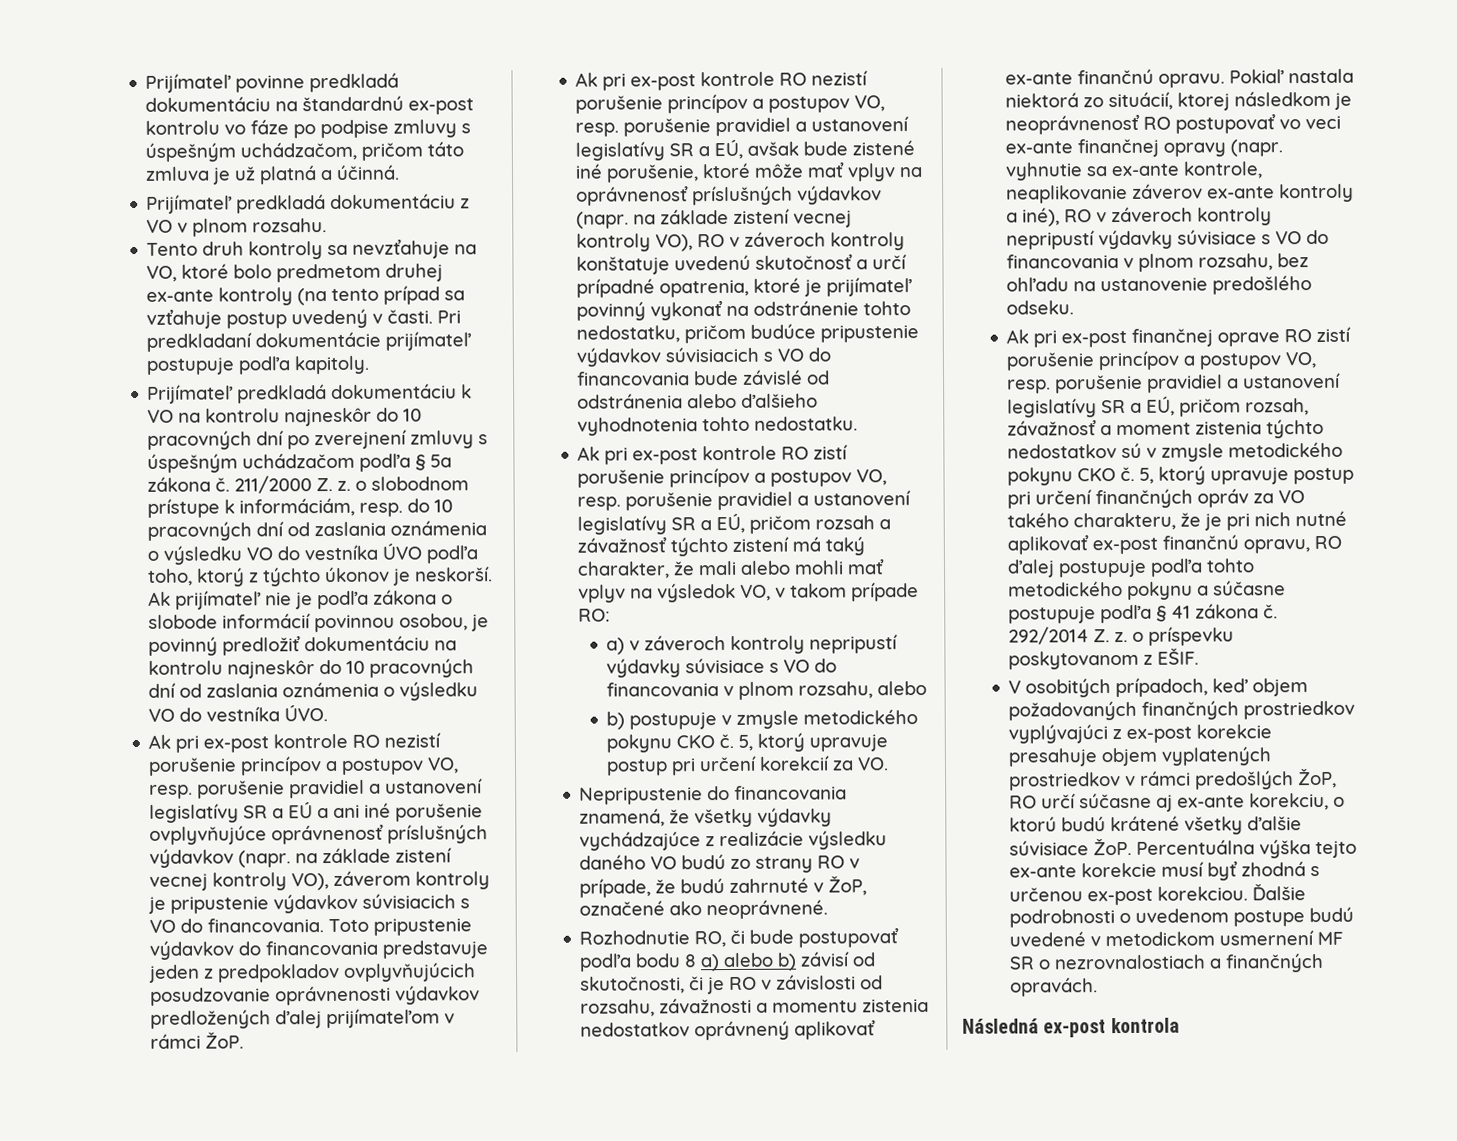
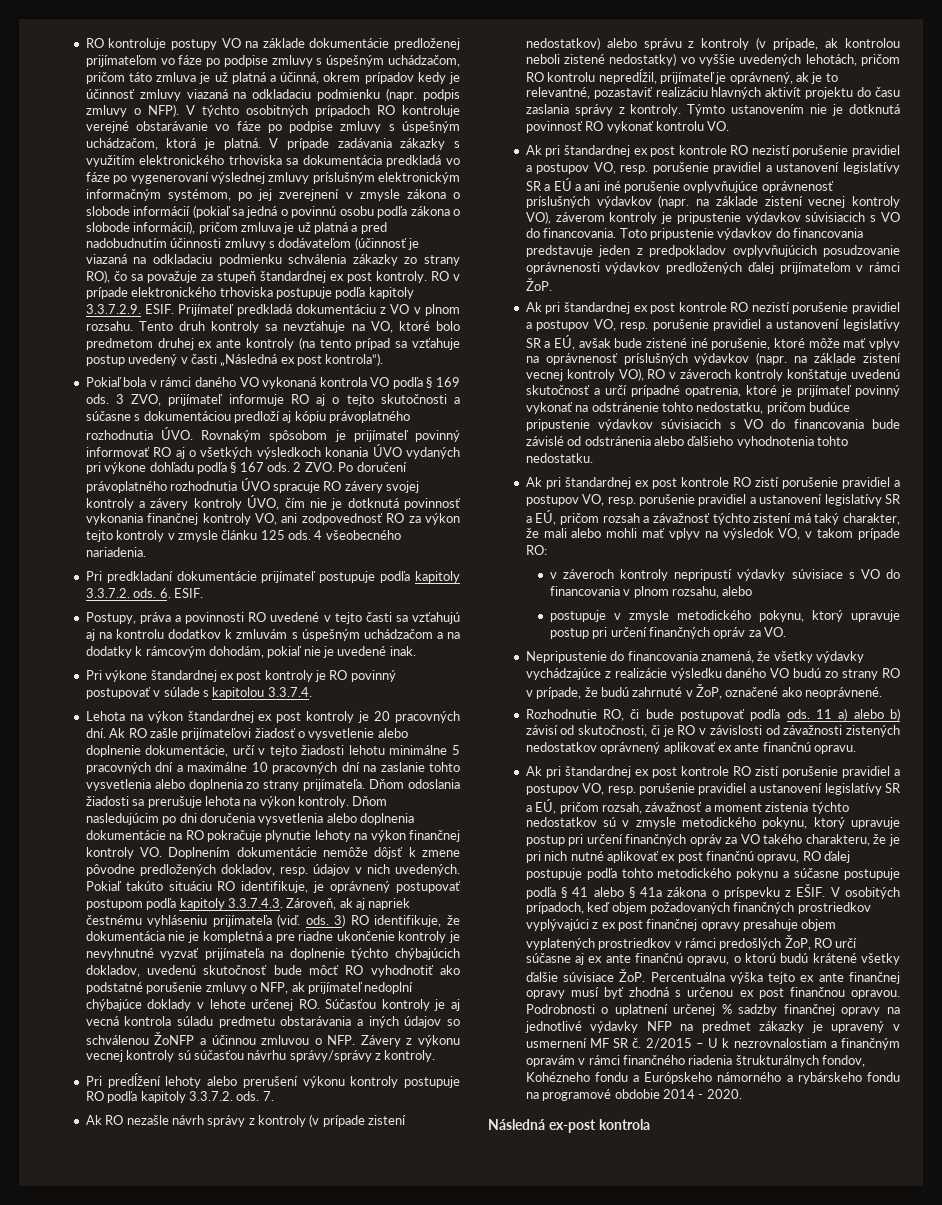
- Prijímateľ povinne predkladá dokumentáciu na štandardnú ex-post kontrolu vo fáze po podpise zmluvy s úspešným uchádzačom, pričom táto zmluva je už platná a účinná.
- Prijímateľ predkladá dokumentáciu z VO v plnom rozsahu.
- Tento druh kontroly sa nevzťahuje na VO, ktoré bolo predmetom druhej ex-ante kontroly (na tento prípad sa vzťahuje postup uvedený v časti. Pri predkladaní dokumentácie prijímateľ postupuje podľa kapitoly.
- Prijímateľ predkladá dokumentáciu k VO na kontrolu najneskôr do 10 pracovných dní po zverejnení zmluvy s úspešným uchádzačom podľa § 5a zákona č. 211/2000 Z. z. o slobodnom prístupe k informáciám, resp. do 10 pracovných dní od zaslania oznámenia o výsledku VO do vestníka ÚVO podľa toho, ktorý z týchto úkonov je neskorší. Ak prijímateľ nie je podľa zákona o slobode informácií povinnou osobou, je povinný predložiť dokumentáciu na kontrolu najneskôr do 10 pracovných dní od zaslania oznámenia o výsledku VO do vestníka ÚVO.
- Ak pri ex-post kontrole RO nezistí porušenie princípov a postupov VO, resp. porušenie pravidiel a ustanovení legislatívy SR a EÚ a ani iné porušenie ovplyvňujúce oprávnenosť príslušných výdavkov (napr. na základe zistení vecnej kontroly VO), záverom kontroly je pripustenie výdavkov súvisiacich s VO do financovania.
+ RO kontroluje postupy VO na základe dokumentácie predloženej prijímateľom vo fáze po podpise zmluvy s úspešným uchádzačom, pričom táto zmluva je už platná a účinná, okrem prípadov kedy je účinnosť zmluvy viazaná na odkladaciu podmienku (napr. podpis zmluvy o NFP). V týchto osobitných prípadoch RO kontroluje verejné obstarávanie vo fáze po podpise zmluvy s úspešným uchádzačom, ktorá je platná. V prípade zadávania zákazky s využitím elektronického trhoviska sa dokumentácia predkladá vo fáze po vygenerovaní výslednej zmluvy príslušným elektronickým informačným systémom, po jej zverejnení v zmysle zákona o slobode informácií (pokiaľ sa jedná o povinnú osobu podľa zákona o slobode informácií), pričom zmluva je už platná a pred nadobudnutím účinnosti zmluvy s dodávateľom (účinnosť je viazaná na odkladaciu podmienku schválenia zákazky zo strany RO), čo sa považuje za stupeň štandardnej ex post kontroly. RO v prípade elektronického trhoviska postupuje podľa kapitoly 3.3.7.2.9. ESIF. Prijímateľ predkladá dokumentáciu z VO v plnom rozsahu. Tento druh kontroly sa nevzťahuje na VO, ktoré bolo predmetom druhej ex ante kontroly (na tento prípad sa vzťahuje postup uvedený v časti „Následná ex post kontrola“).
+ Pokiaľ bola v rámci daného VO vykonaná kontrola VO podľa § 169 ods. 3 ZVO, prijímateľ informuje RO aj o tejto skutočnosti a súčasne s dokumentáciou predloží aj kópiu právoplatného rozhodnutia ÚVO. Rovnakým spôsobom je prijímateľ povinný informovať RO aj o všetkých výsledkoch konania ÚVO vydaných pri výkone dohľadu podľa § 167 ods. 2 ZVO. Po doručení právoplatného rozhodnutia ÚVO spracuje RO závery svojej kontroly a závery kontroly ÚVO, čím nie je dotknutá povinnosť vykonania finančnej kontroly VO, ani zodpovednosť RO za výkon tejto kontroly v zmysle článku 125 ods. 4 všeobecného nariadenia.
+ Pri predkladaní dokumentácie prijímateľ postupuje podľa kapitoly 3.3.7.2. ods. 6. ESIF.
+ Postupy, práva a povinnosti RO uvedené v tejto časti sa vzťahujú aj na kontrolu dodatkov k zmluvám s úspešným uchádzačom a na dodatky k rámcovým dohodám, pokiaľ nie je uvedené inak.
+ Pri výkone štandardnej ex post kontroly je RO povinný postupovať v súlade s kapitolou 3.3.7.4.
+ Lehota na výkon štandardnej ex post kontroly je 20 pracovných dní. Ak RO zašle prijímateľovi žiadosť o vysvetlenie alebo doplnenie dokumentácie, určí v tejto žiadosti lehotu minimálne 5 pracovných dní a maximálne 10 pracovných dní na zaslanie tohto vysvetlenia alebo doplnenia zo strany prijímateľa. Dňom odoslania žiadosti sa prerušuje lehota na výkon kontroly. Dňom nasledujúcim po dni doručenia vysvetlenia alebo doplnenia dokumentácie na RO pokračuje plynutie lehoty na výkon finančnej kontroly VO. Doplnením dokumentácie nemôže dôjsť k zmene pôvodne predložených dokladov, resp. údajov v nich uvedených. Pokiaľ takúto situáciu RO identifikuje, je oprávnený postupovať postupom podľa kapitoly 3.3.7.4.3. Zároveň, ak aj napriek čestnému vyhláseniu prijímateľa (viď. ods. 3) RO identifikuje, že dokumentácia nie je kompletná a pre riadne ukončenie kontroly je nevyhnutné vyzvať prijímateľa na doplnenie týchto chýbajúcich dokladov, uvedenú skutočnosť bude môcť RO vyhodnotiť ako podstatné porušenie zmluvy o NFP, ak prijímateľ nedoplní chýbajúce doklady v lehote určenej RO. Súčasťou kontroly je aj vecná kontrola súladu predmetu obstarávania a iných údajov so schválenou ŽoNFP a účinnou zmluvou o NFP. Závery z výkonu vecnej kontroly sú súčasťou návrhu správy/správy z kontroly.
+ Pri predĺžení lehoty alebo prerušení výkonu kontroly postupuje RO podľa kapitoly 3.3.7.2. ods. 7.
+ Ak RO nezašle návrh správy z kontroly (v prípade zistení nedostatkov) alebo správu z kontroly (v prípade, ak kontrolou neboli zistené nedostatky) vo vyššie uvedených lehotách, pričom RO kontrolu nepredĺžil, prijímateľ je oprávnený, ak je to relevantné, pozastaviť realizáciu hlavných aktivít projektu do času zaslania správy z kontroly. Týmto ustanovením nie je dotknutá povinnosť RO vykonať kontrolu VO.
+ Ak pri štandardnej ex post kontrole RO nezistí porušenie pravidiel a postupov VO, resp. porušenie pravidiel a ustanovení legislatívy SR a EÚ a ani iné porušenie ovplyvňujúce oprávnenosť príslušných výdavkov (napr. na základe zistení vecnej kontroly VO), záverom kontroly je pripustenie výdavkov súvisiacich s VO do financovania.
- Ak pri ex-post kontrole RO nezistí porušenie princípov a postupov VO, resp. porušenie pravidiel a ustanovení legislatívy SR a EÚ, avšak bude zistené iné porušenie, ktoré môže mať vplyv na oprávnenosť príslušných výdavkov (napr. na základe zistení vecnej kontroly VO), RO v záveroch kontroly konštatuje uvedenú skutočnosť a určí prípadné opatrenia, ktoré je prijímateľ povinný vykonať na odstránenie tohto nedostatku, pričom budúce pripustenie výdavkov súvisiacich s VO do financovania bude závislé od odstránenia alebo ďalšieho vyhodnotenia tohto nedostatku.
+ Ak pri štandardnej ex post kontrole RO nezistí porušenie pravidiel a postupov VO, resp. porušenie pravidiel a ustanovení legislatívy SR a EÚ, avšak bude zistené iné porušenie, ktoré môže mať vplyv na oprávnenosť príslušných výdavkov (napr. na základe zistení vecnej kontroly VO), RO v záveroch kontroly konštatuje uvedenú skutočnosť a určí prípadné opatrenia, ktoré je prijímateľ povinný vykonať na odstránenie tohto nedostatku, pričom budúce pripustenie výdavkov súvisiacich s VO do financovania bude závislé od odstránenia alebo ďalšieho vyhodnotenia tohto nedostatku.
- Ak pri ex-post kontrole RO zistí porušenie princípov a postupov VO, resp. porušenie pravidiel a ustanovení legislatívy SR a EÚ, pričom rozsah a závažnosť týchto zistení má taký charakter, že mali alebo mohli mať vplyv na výsledok VO, v takom prípade RO:
+ Ak pri štandardnej ex post kontrole RO zistí porušenie pravidiel a postupov VO, resp. porušenie pravidiel a ustanovení legislatívy SR a EÚ, pričom rozsah a závažnosť týchto zistení má taký charakter, že mali alebo mohli mať vplyv na výsledok VO, v takom prípade RO:
- a) v záveroch kontroly nepripustí výdavky súvisiace s VO do financovania v plnom rozsahu, alebo
+ v záveroch kontroly nepripustí výdavky súvisiace s VO do financovania v plnom rozsahu, alebo
- b) postupuje v zmysle metodického pokynu CKO č. 5, ktorý upravuje postup pri určení korekcií za VO.
+ postupuje v zmysle metodického pokynu, ktorý upravuje postup pri určení finančných opráv za VO.
- Rozhodnutie RO, či bude postupovať podľa bodu 8 a) alebo b) závisí od skutočnosti, či je RO v závislosti od rozsahu, závažnosti a momentu zistenia nedostatkov oprávnený aplikovať ex-ante finančnú opravu. Pokiaľ nastala niektorá zo situácií, ktorej následkom je neoprávnenosť RO postupovať vo veci ex-ante finančnej opravy (napr. vyhnutie sa ex-ante kontrole, neaplikovanie záverov ex-ante kontroly a iné), RO v záveroch kontroly nepripustí výdavky súvisiace s VO do financovania v plnom rozsahu, bez ohľadu na ustanovenie predošlého odseku.
- Ak pri ex-post finančnej oprave RO zistí porušenie princípov a postupov VO, resp. porušenie pravidiel a ustanovení legislatívy SR a EÚ, pričom rozsah, závažnosť a moment zistenia týchto nedostatkov sú v zmysle metodického pokynu CKO č. 5, ktorý upravuje postup pri určení finančných opráv za VO takého charakteru, že je pri nich nutné aplikovať ex-post finančnú opravu, RO ďalej postupuje podľa tohto metodického pokynu a súčasne postupuje podľa § 41 zákona č. 292/2014 Z. z. o príspevku poskytovanom z EŠIF.
- V osobitých prípadoch, keď objem požadovaných finančných prostriedkov vyplývajúci z ex-post korekcie presahuje objem vyplatených prostriedkov v rámci predošlých ŽoP, RO určí súčasne aj ex-ante korekciu, o ktorú budú krátené všetky ďalšie súvisiace ŽoP. Percentuálna výška tejto ex-ante korekcie musí byť zhodná s určenou ex-post korekciou. Ďalšie podrobnosti o uvedenom postupe budú uvedené v metodickom usmernení MF SR o nezrovnalostiach a finančných opravách.
+ Rozhodnutie RO, či bude postupovať podľa ods. 11 a) alebo b) závisí od skutočnosti, či je RO v závislosti od závažnosti zistených nedostatkov oprávnený aplikovať ex ante finančnú opravu.
+ Ak pri štandardnej ex post kontrole RO zistí porušenie pravidiel a postupov VO, resp. porušenie pravidiel a ustanovení legislatívy SR a EÚ, pričom rozsah, závažnosť a moment zistenia týchto nedostatkov sú v zmysle metodického pokynu, ktorý upravuje postup pri určení finančných opráv za VO takého charakteru, že je pri nich nutné aplikovať ex post finančnú opravu, RO ďalej postupuje podľa tohto metodického pokynu a súčasne postupuje podľa § 41 alebo § 41a zákona o príspevku z EŠIF. V osobitých prípadoch, keď objem požadovaných finančných prostriedkov vyplývajúci z ex post finančnej opravy presahuje objem vyplatených prostriedkov v rámci predošlých ŽoP, RO určí súčasne aj ex ante finančnú opravu, o ktorú budú krátené všetky ďalšie súvisiace ŽoP. Percentuálna výška tejto ex ante finančnej opravy musí byť zhodná s určenou ex post finančnou opravou. Podrobnosti o uplatnení určenej % sadzby finančnej opravy na jednotlivé výdavky NFP na predmet zákazky je upravený v usmernení MF SR č. 2/2015 – U k nezrovnalostiam a finančným opravám v rámci finančného riadenia štrukturálnych fondov, Kohézneho fondu a Európskeho námorného a rybárskeho fondu na programové obdobie 2014 - 2020.

